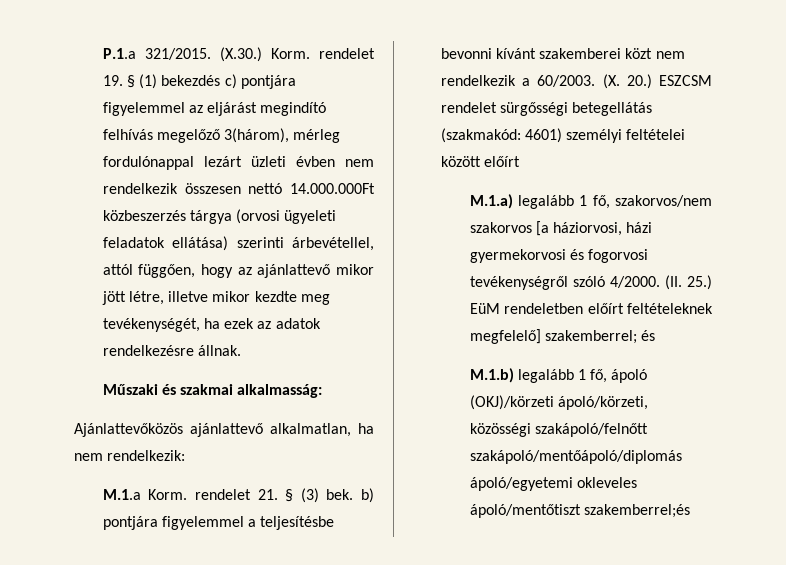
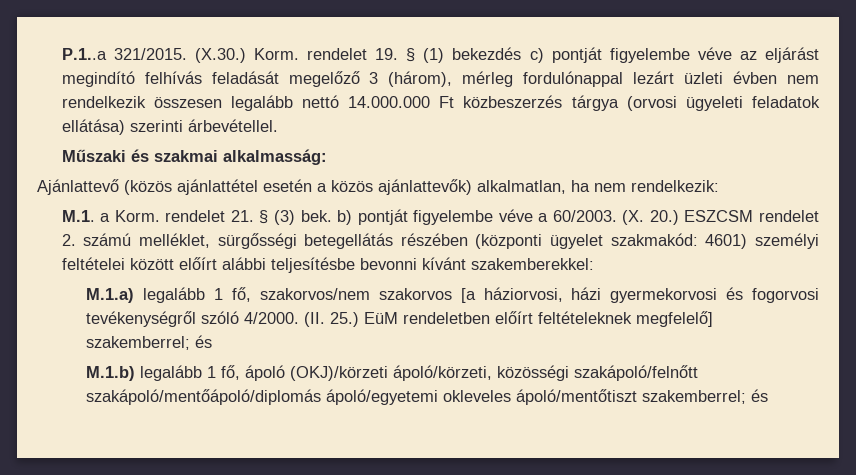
- P.1.a 321/2015.
+ P.1..a 321/2015.
- (X.30.) Korm. rendelet 19. § (1) bekezdés c) pontjára figyelemmel az eljárást megindító felhívás megelőző 3(három), mérleg fordulónappal lezárt üzleti évben nem rendelkezik összesen nettó 14.000.000Ft közbeszerzés tárgya (orvosi ügyeleti feladatok ellátása) szerinti árbevétellel, attól függően, hogy az ajánlattevő mikor jött létre, illetve mikor kezdte meg tevékenységét, ha ezek az adatok rendelkezésre állnak.
+ (X.30.) Korm. rendelet 19. § (1) bekezdés c) pontját figyelembe véve az eljárást megindító felhívás feladását megelőző 3 (három), mérleg fordulónappal lezárt üzleti évben nem rendelkezik összesen legalább nettó 14.000.000 Ft közbeszerzés tárgya (orvosi ügyeleti feladatok ellátása) szerinti árbevétellel.
  Műszaki és szakmai alkalmasság:
- Ajánlattevőközös ajánlattevő alkalmatlan, ha nem rendelkezik:
+ Ajánlattevő (közös ajánlattétel esetén a közös ajánlattevők) alkalmatlan, ha nem rendelkezik:
- M.1.a Korm. rendelet 21. § (3) bek. b) pontjára figyelemmel a teljesítésbe bevonni kívánt szakemberei közt nem rendelkezik a 60/2003.
+ M.1. a Korm. rendelet 21. § (3) bek. b) pontját figyelembe véve a 60/2003.
- (X. 20.) ESZCSM rendelet sürgősségi betegellátás (szakmakód: 4601) személyi feltételei között előírt
+ (X. 20.) ESZCSM rendelet 2. számú melléklet, sürgősségi betegellátás részében (központi ügyelet szakmakód: 4601) személyi feltételei között előírt alábbi teljesítésbe bevonni kívánt szakemberekkel:
- M.1.b) legalább 1 fő, ápoló (OKJ)/körzeti ápoló/körzeti, közösségi szakápoló/felnőtt szakápoló/mentőápoló/diplomás ápoló/egyetemi okleveles ápoló/mentőtiszt szakemberrel;és
+ M.1.b) legalább 1 fő, ápoló (OKJ)/körzeti ápoló/körzeti, közösségi szakápoló/felnőtt szakápoló/mentőápoló/diplomás ápoló/egyetemi okleveles ápoló/mentőtiszt szakemberrel; és

